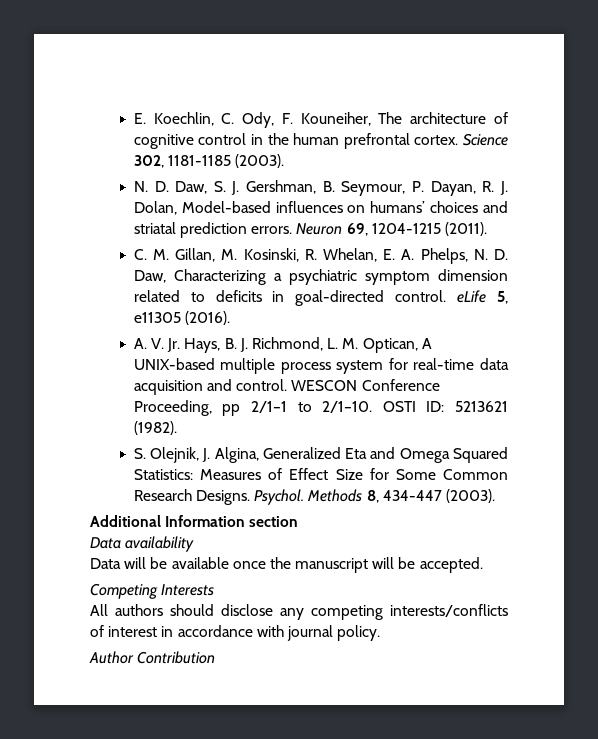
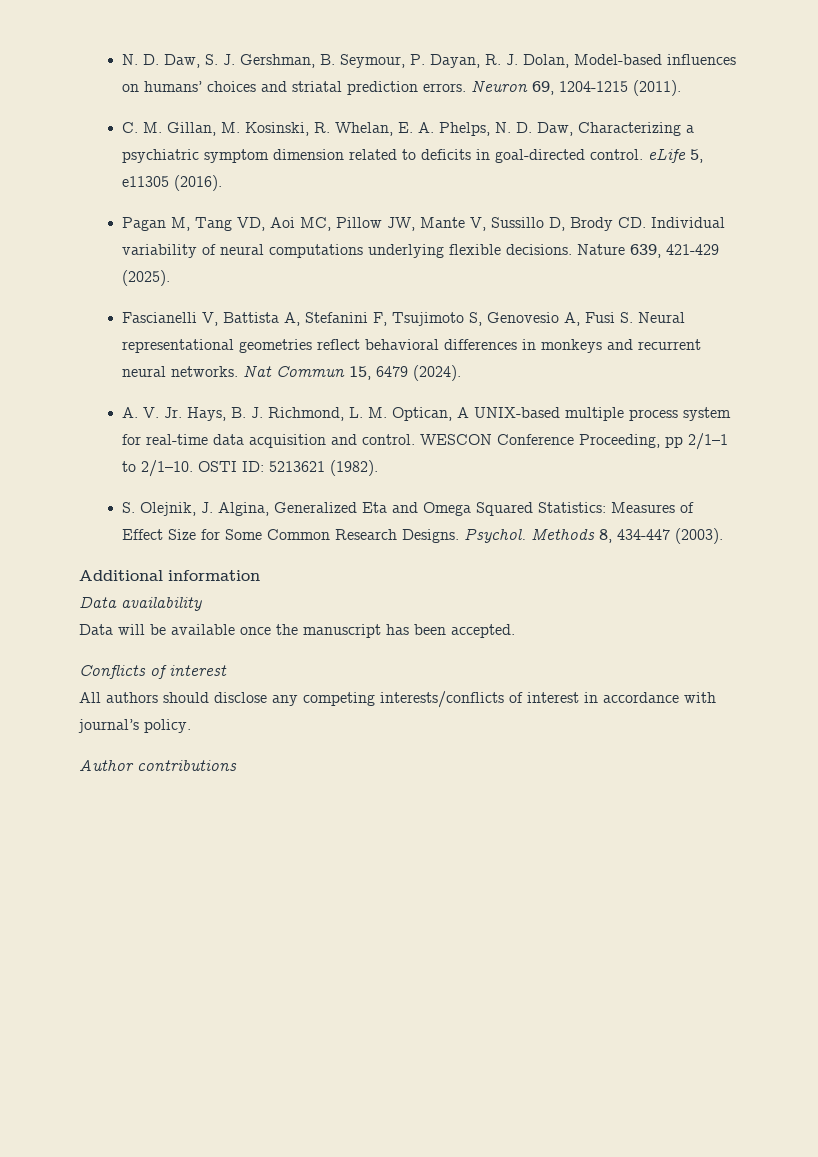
- E. Koechlin, C. Ody, F. Kouneiher, The architecture of cognitive control in the human prefrontal cortex. Science 302, 1181-1185 (2003).
+ Pagan M, Tang VD, Aoi MC, Pillow JW, Mante V, Sussillo D, Brody CD. Individual variability of neural computations underlying flexible decisions. Nature 639, 421-429 (2025).
+ Fascianelli V, Battista A, Stefanini F, Tsujimoto S, Genovesio A, Fusi S. Neural representational geometries reflect behavioral differences in monkeys and recurrent neural networks. Nat Commun 15, 6479 (2024).
- Additional Information section
+ Additional information
- Data will be available once the manuscript will be accepted.
+ Data will be available once the manuscript has been accepted.
- Competing Interests
+ Conflicts of interest
- All authors should disclose any competing interests/conflicts of interest in accordance with journal policy.
+ All authors should disclose any competing interests/conflicts of interest in accordance with journal’s policy.
- Author Contribution
+ Author contributions

